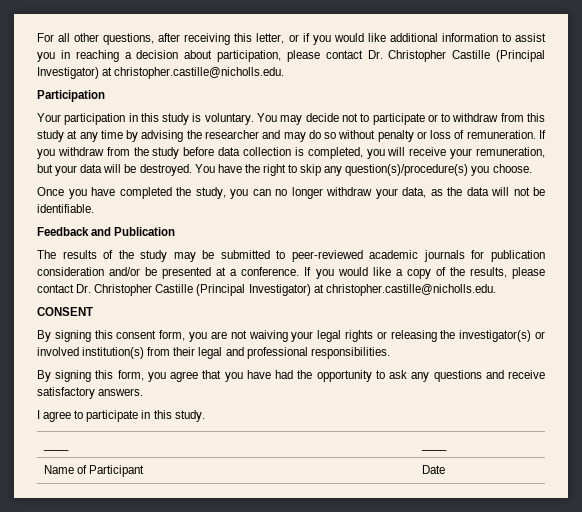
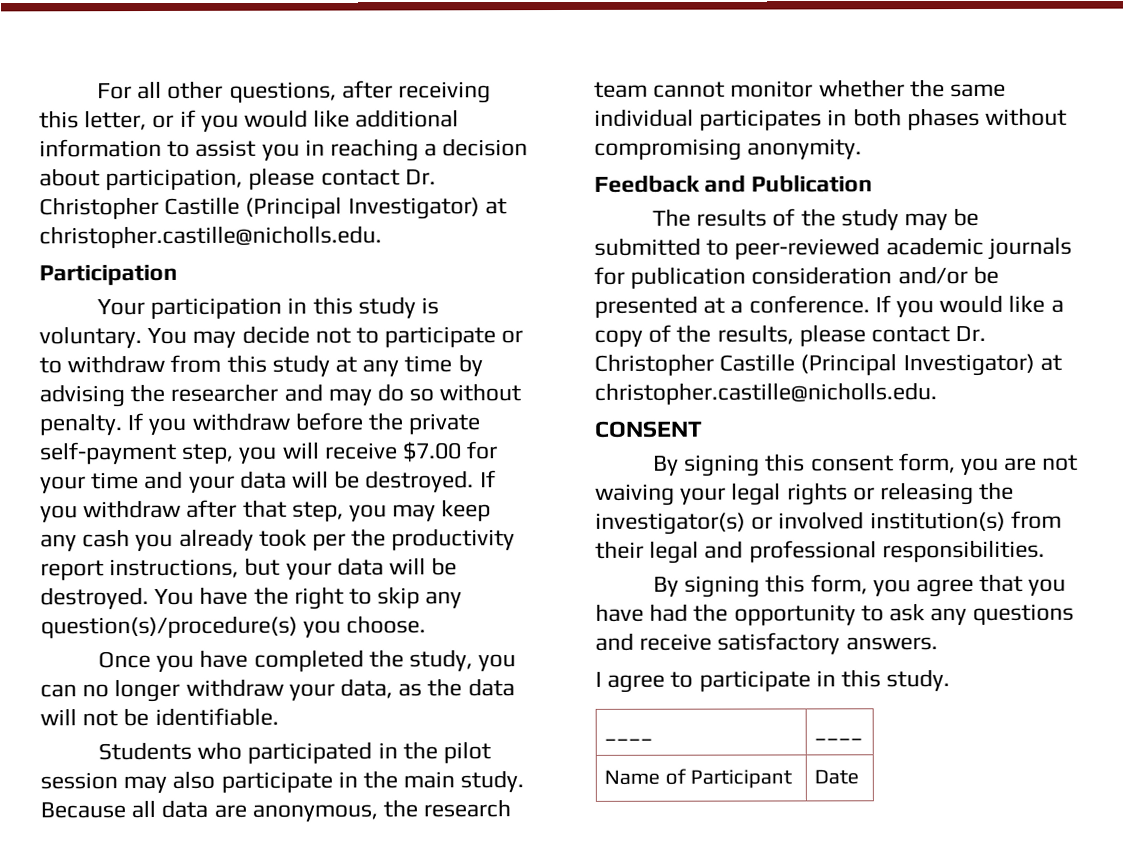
- You may decide not to participate or to withdraw from this study at any time by advising the researcher and may do so without penalty or loss of remuneration. If you withdraw from the study before data collection is completed, you will receive your remuneration, but your data will be destroyed.
+ You may decide not to participate or to withdraw from this study at any time by advising the researcher and may do so without penalty. If you withdraw before the private self-payment step, you will receive $7.00 for your time and your data will be destroyed. If you withdraw after that step, you may keep any cash you already took per the productivity report instructions, but your data will be destroyed.
+ Students who participated in the pilot session may also participate in the main study. Because all data are anonymous, the research team cannot monitor whether the same individual participates in both phases without compromising anonymity.

